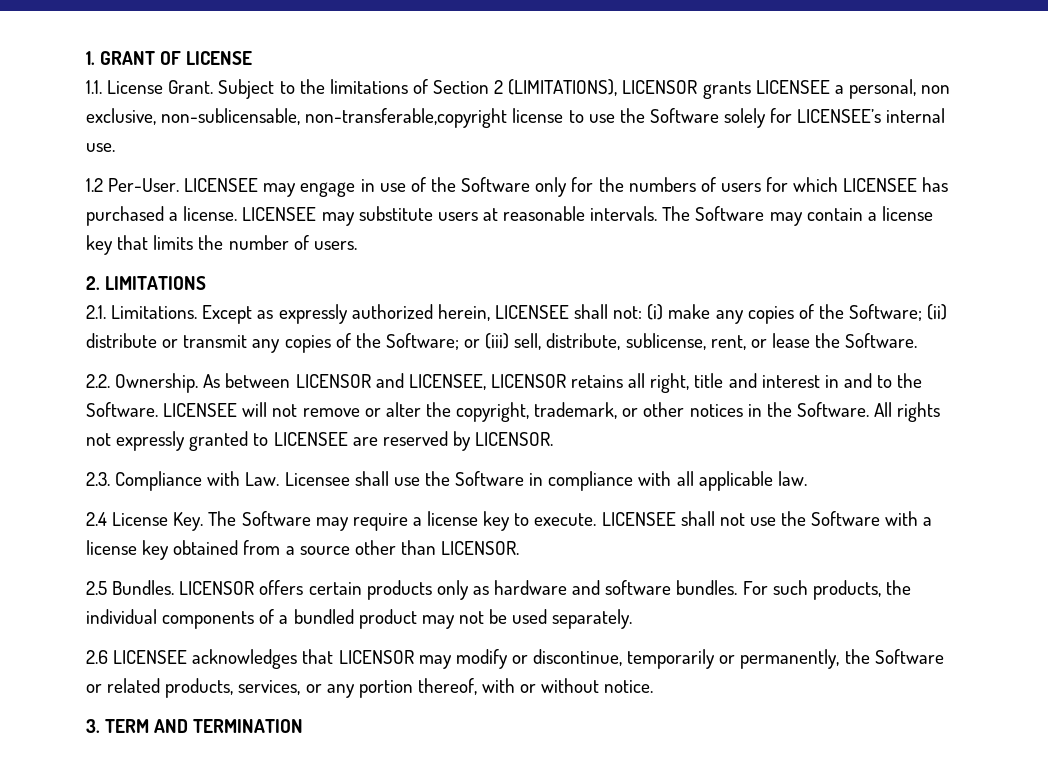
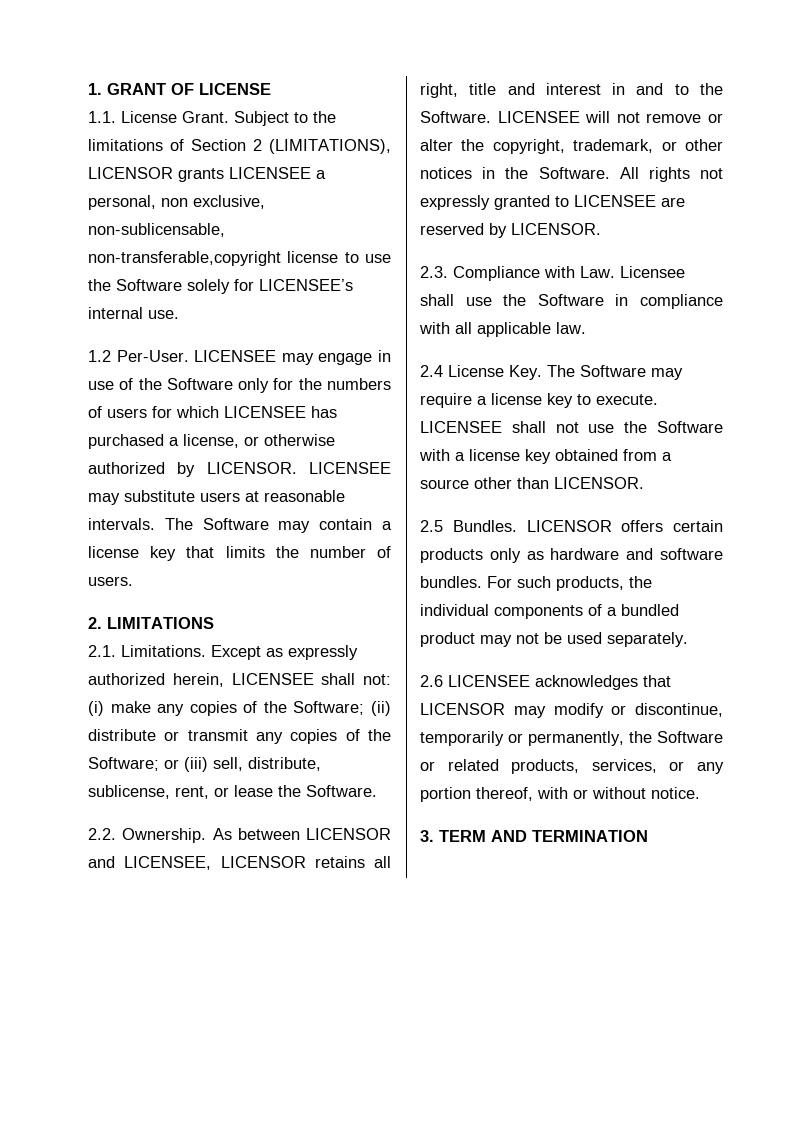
- LICENSEE may engage in use of the Software only for the numbers of users for which LICENSEE has purchased a license.
+ LICENSEE may engage in use of the Software only for the numbers of users for which LICENSEE has purchased a license, or otherwise authorized by LICENSOR.

